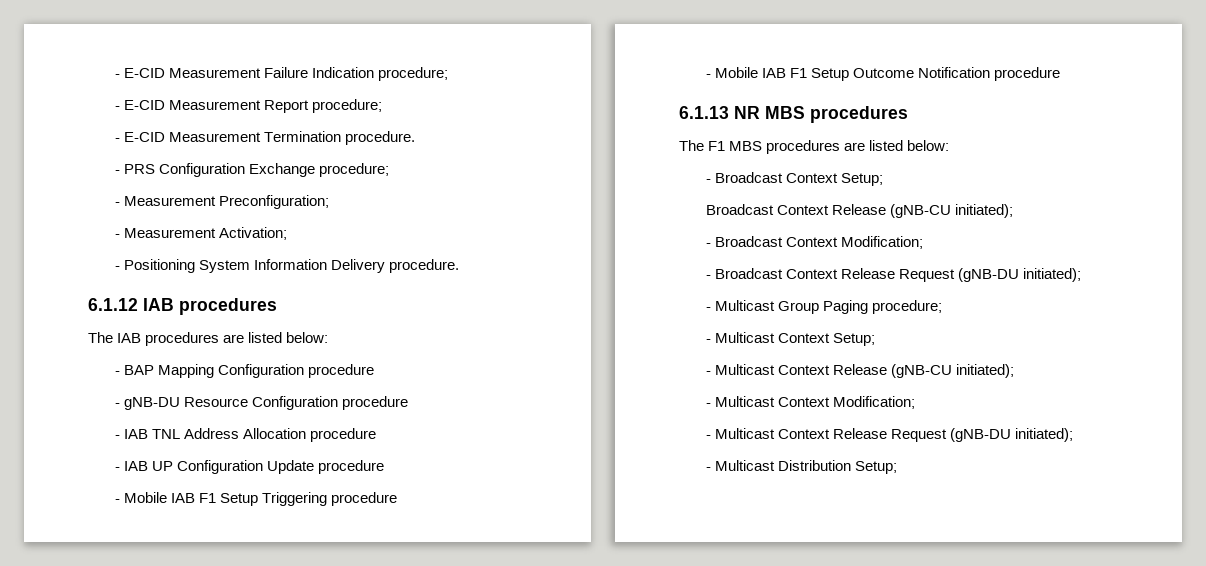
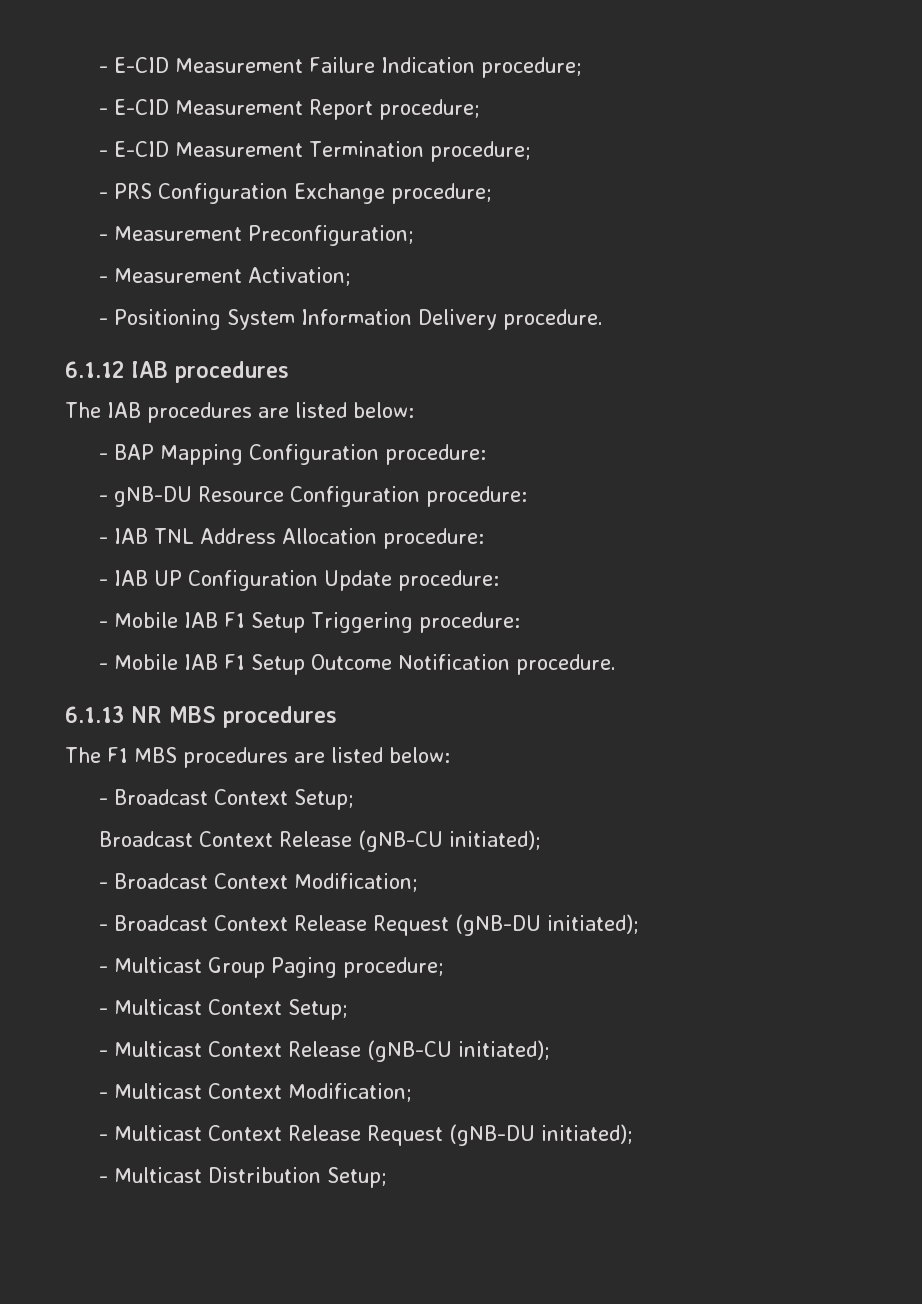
- - E-CID Measurement Termination procedure.
+ - E-CID Measurement Termination procedure;
- - BAP Mapping Configuration procedure
+ - BAP Mapping Configuration procedure:
- - gNB-DU Resource Configuration procedure
+ - gNB-DU Resource Configuration procedure:
- - IAB TNL Address Allocation procedure
+ - IAB TNL Address Allocation procedure:
- - IAB UP Configuration Update procedure
+ - IAB UP Configuration Update procedure:
- - Mobile IAB F1 Setup Triggering procedure
+ - Mobile IAB F1 Setup Triggering procedure:
- - Mobile IAB F1 Setup Outcome Notification procedure
+ - Mobile IAB F1 Setup Outcome Notification procedure.

